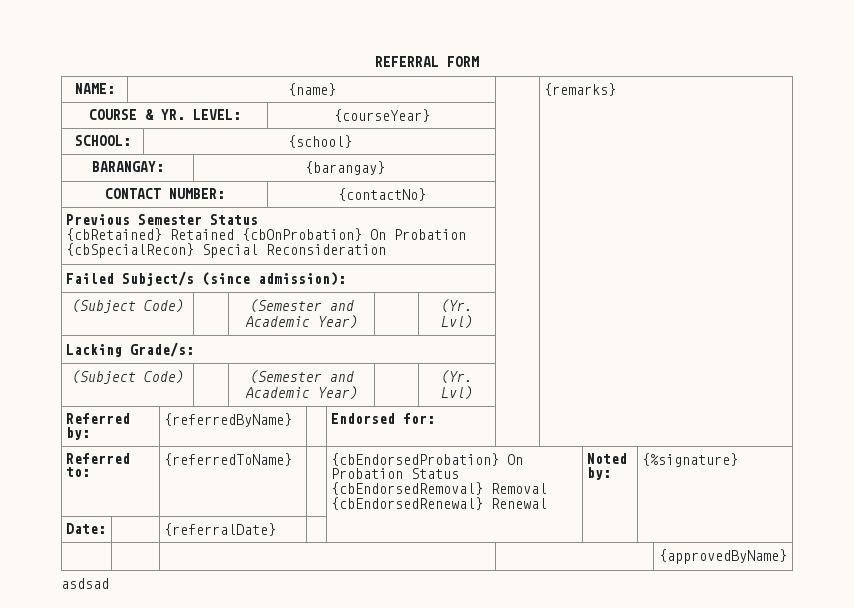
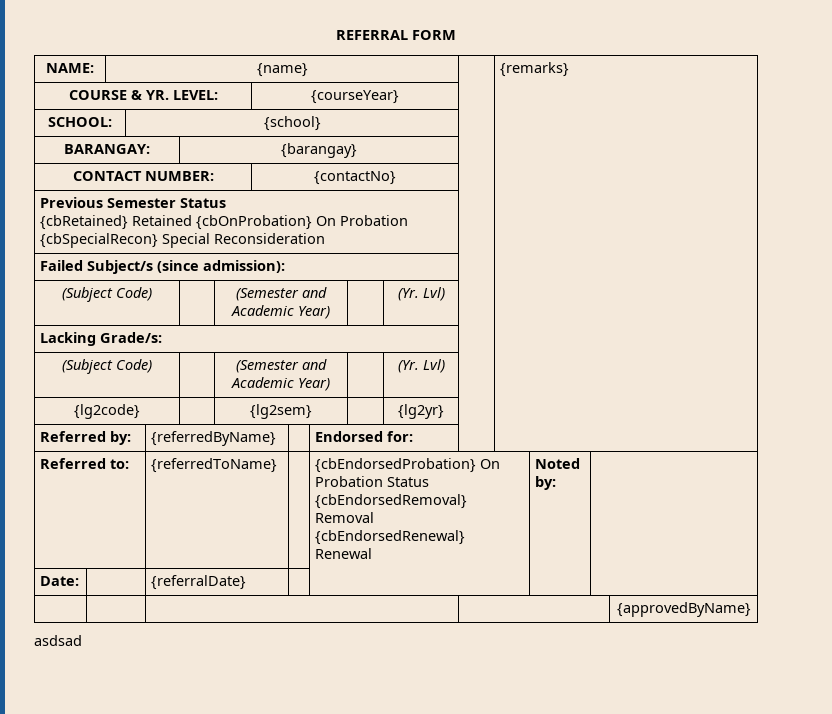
+ {lg2code} | | {lg2sem} | | {lg2yr} | |
- Referred to: | {referredToName} | | {cbEndorsedProbation} On Probation Status {cbEndorsedRemoval} Removal {cbEndorsedRenewal} Renewal | Noted by: | {%signature}
+ Referred to: | {referredToName} | | {cbEndorsedProbation} On Probation Status {cbEndorsedRemoval} Removal {cbEndorsedRenewal} Renewal | Noted by: |

